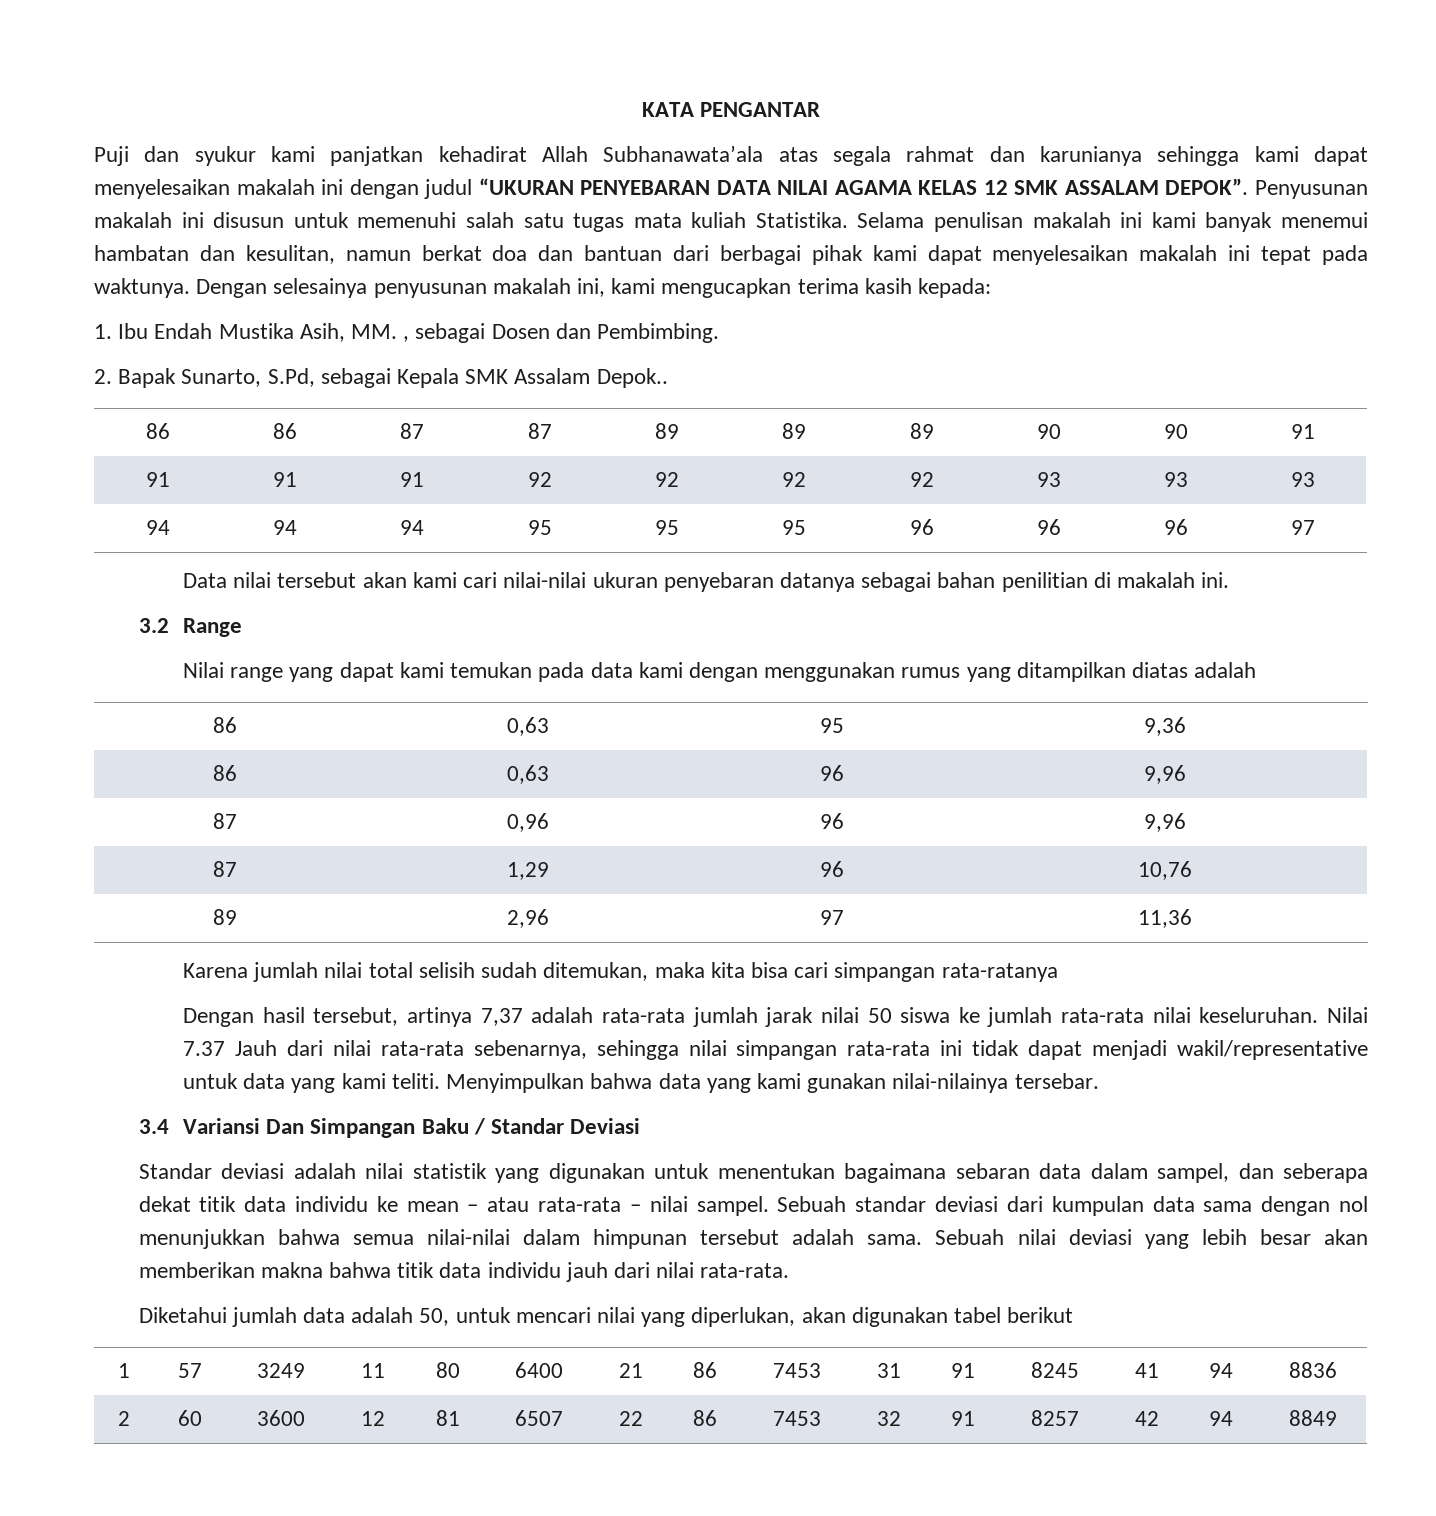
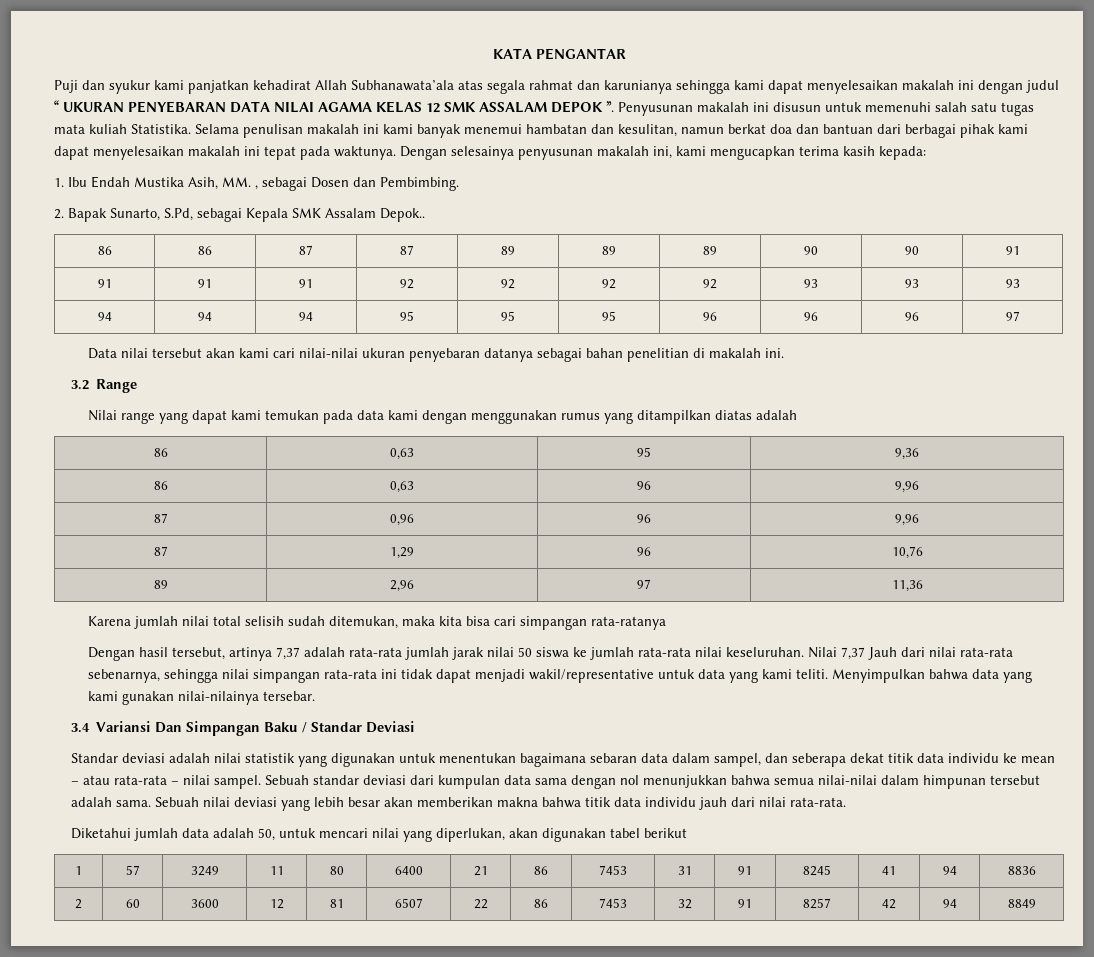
- Puji dan syukur kami panjatkan kehadirat Allah Subhanawata’ala atas segala rahmat dan karunianya sehingga kami dapat menyelesaikan makalah ini dengan judul “UKURAN PENYEBARAN DATA NILAI AGAMA KELAS 12 SMK ASSALAM DEPOK”.
+ Puji dan syukur kami panjatkan kehadirat Allah Subhanawata’ala atas segala rahmat dan karunianya sehingga kami dapat menyelesaikan makalah ini dengan judul “ UKURAN PENYEBARAN DATA NILAI AGAMA KELAS 12 SMK ASSALAM DEPOK ”.
- Data nilai tersebut akan kami cari nilai-nilai ukuran penyebaran datanya sebagai bahan penilitian di makalah ini.
+ Data nilai tersebut akan kami cari nilai-nilai ukuran penyebaran datanya sebagai bahan penelitian di makalah ini.
- Nilai 7.37 Jauh dari nilai rata-rata sebenarnya, sehingga nilai simpangan rata-rata ini tidak dapat menjadi wakil/representative untuk data yang kami teliti.
+ Nilai 7,37 Jauh dari nilai rata-rata sebenarnya, sehingga nilai simpangan rata-rata ini tidak dapat menjadi wakil/representative untuk data yang kami teliti.

